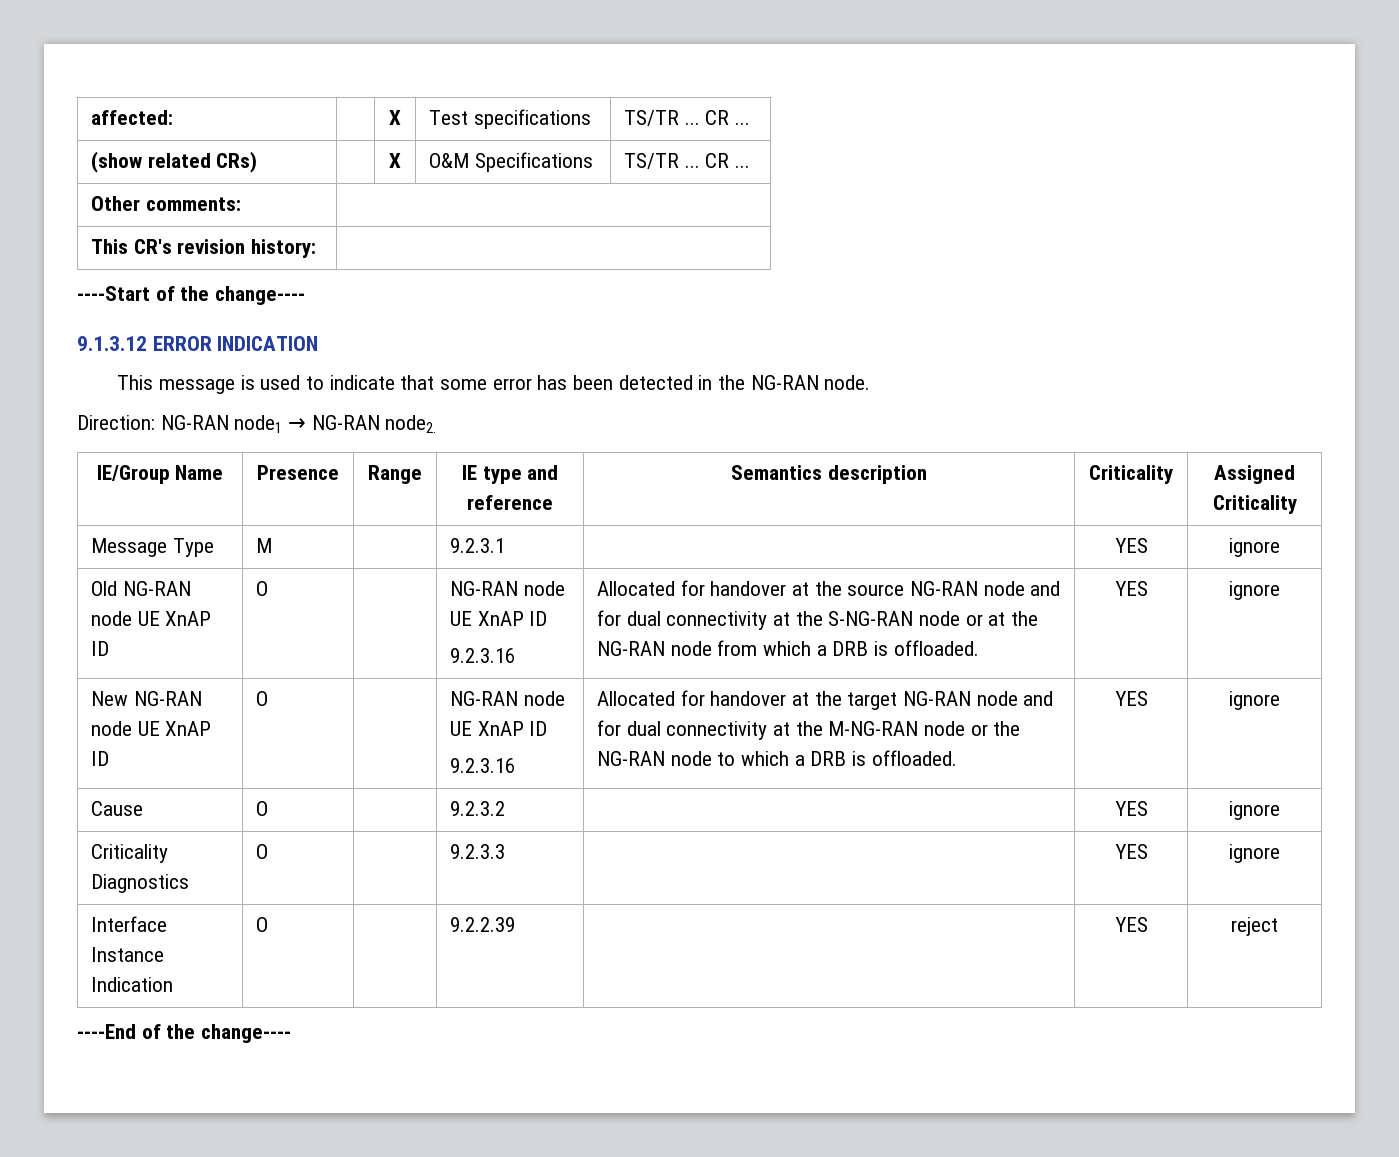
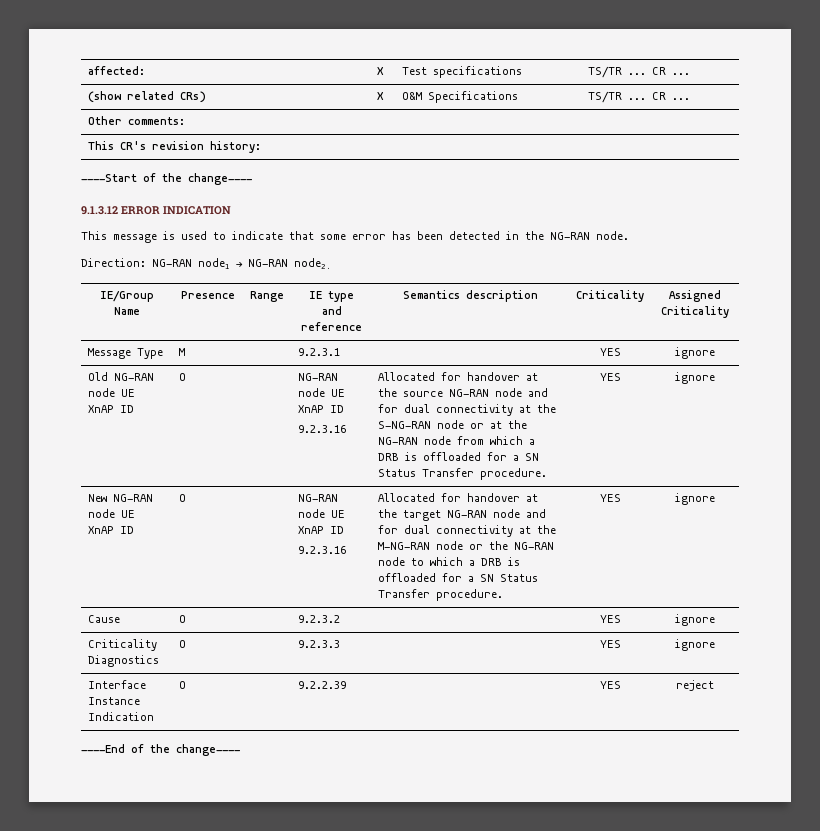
- Allocated for handover at the source NG-RAN node and for dual connectivity at the S-NG-RAN node or at the NG-RAN node from which a DRB is offloaded.
+ Allocated for handover at the source NG-RAN node and for dual connectivity at the S-NG-RAN node or at the NG-RAN node from which a DRB is offloaded for a SN Status Transfer procedure.
- Allocated for handover at the target NG-RAN node and for dual connectivity at the M-NG-RAN node or the NG-RAN node to which a DRB is offloaded.
+ Allocated for handover at the target NG-RAN node and for dual connectivity at the M-NG-RAN node or the NG-RAN node to which a DRB is offloaded for a SN Status Transfer procedure.

